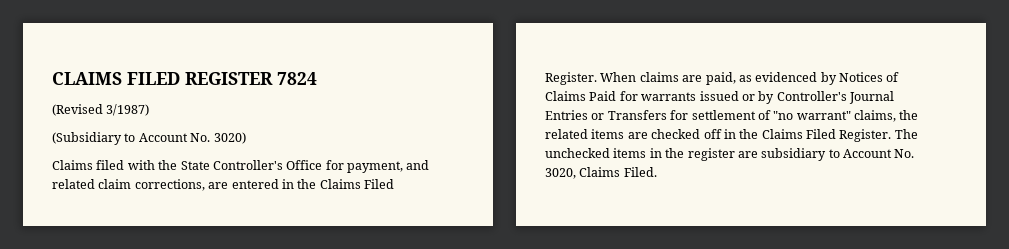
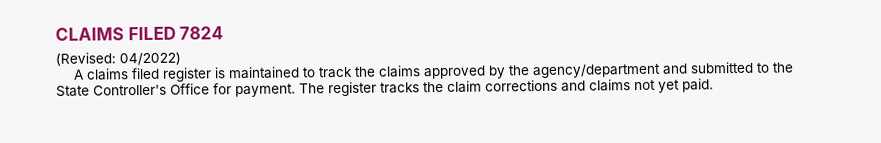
- CLAIMS FILED REGISTER 7824
+ CLAIMS FILED 7824
- (Revised 3/1987)
- (Subsidiary to Account No. 3020)
- Claims filed with the State Controller's Office for payment, and related claim corrections, are entered in the Claims Filed Register. When claims are paid, as evidenced by Notices of Claims Paid for warrants issued or by Controller's Journal Entries or Transfers for settlement of "no warrant" claims, the related items are checked off in the Claims Filed Register. The unchecked items in the register are subsidiary to Account No. 3020, Claims Filed.
+ (Revised: 04/2022)
+ A claims filed register is maintained to track the claims approved by the agency/department and submitted to the State Controller's Office for payment. The register tracks the claim corrections and claims not yet paid.

